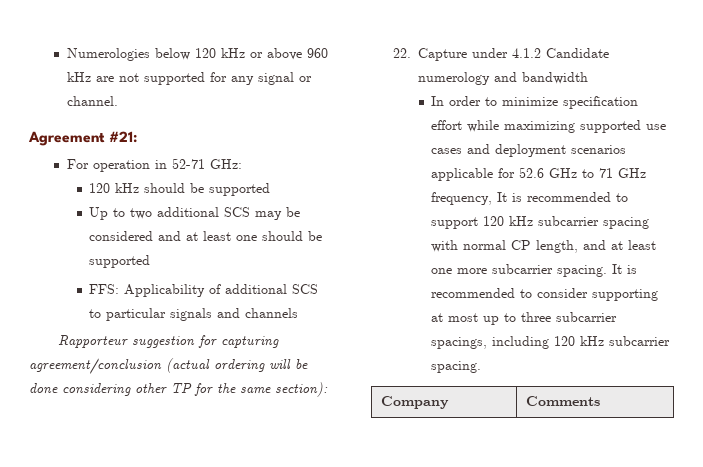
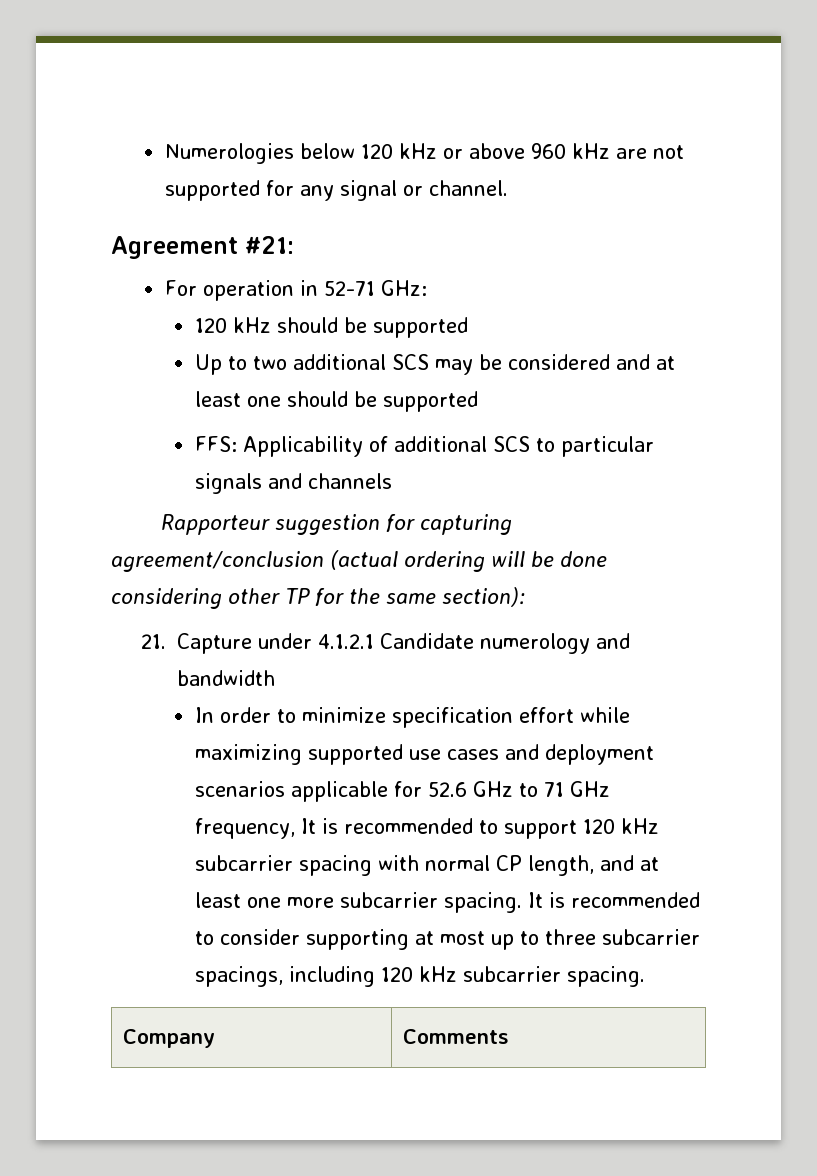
- 22. Capture under 4.1.2 Candidate numerology and bandwidth
+ 21. Capture under 4.1.2.1 Candidate numerology and bandwidth

